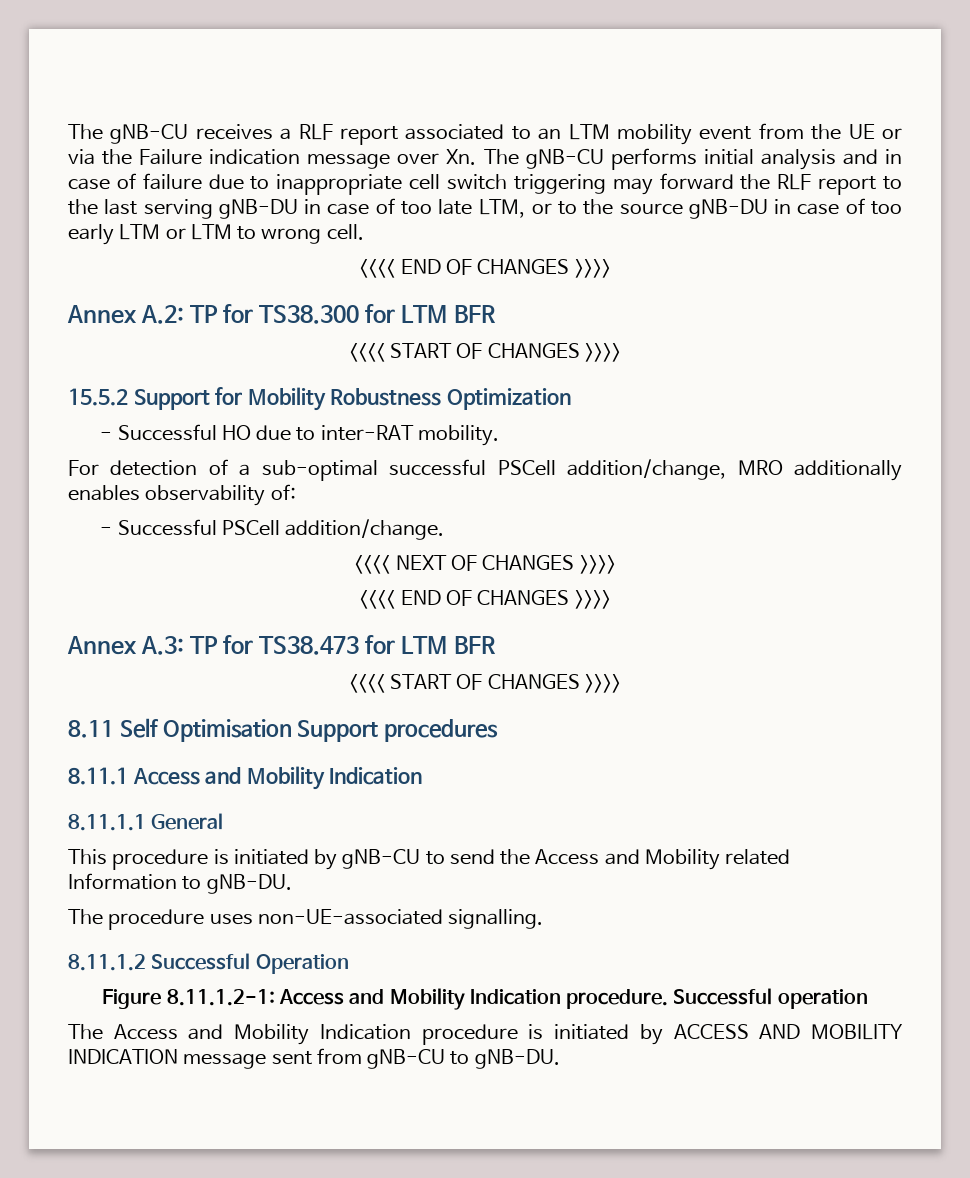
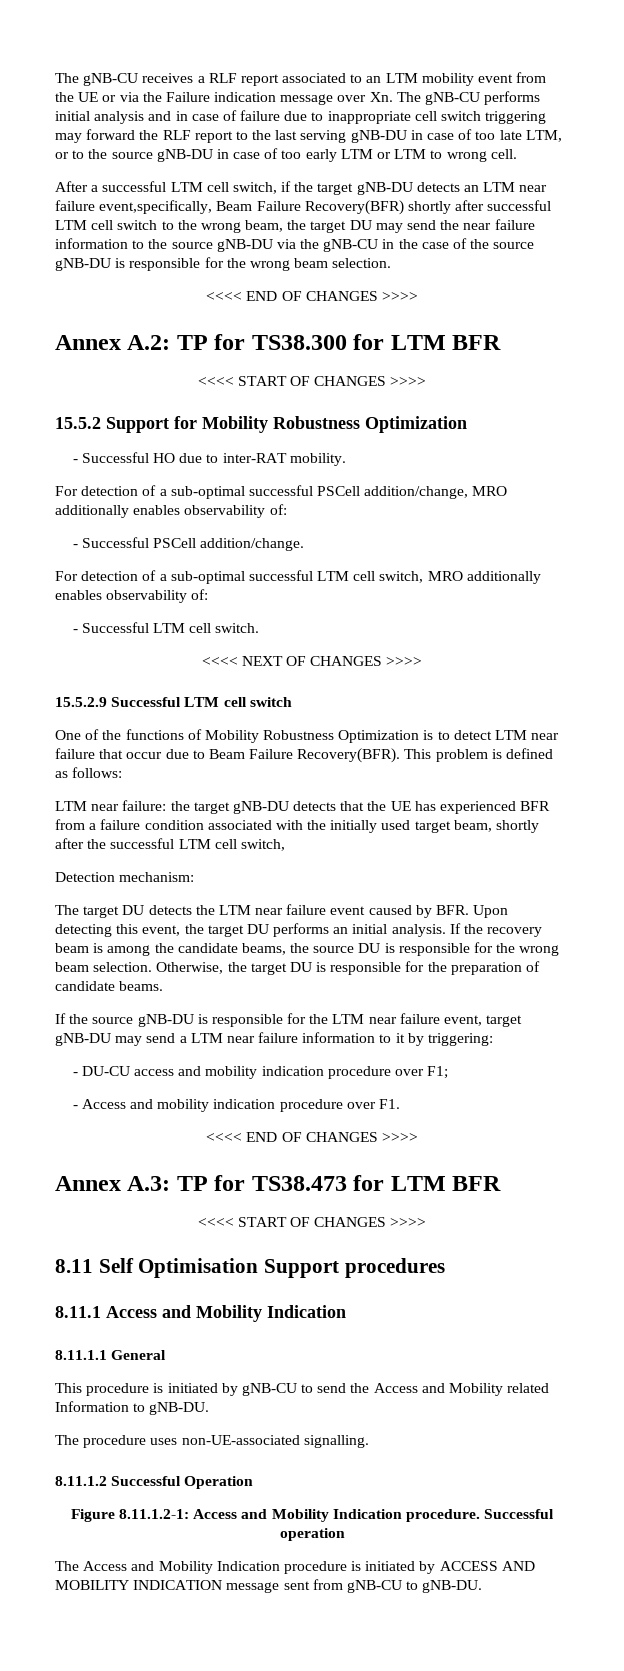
+ After a successful LTM cell switch, if the target gNB-DU detects an LTM near failure event,specifically, Beam Failure Recovery(BFR) shortly after successful LTM cell switch to the wrong beam, the target DU may send the near failure information to the source gNB-DU via the gNB-CU in the case of the source gNB-DU is responsible for the wrong beam selection.
+ For detection of a sub-optimal successful LTM cell switch, MRO additionally enables observability of:
+ - Successful LTM cell switch.
+ 15.5.2.9 Successful LTM cell switch
+ One of the functions of Mobility Robustness Optimization is to detect LTM near failure that occur due to Beam Failure Recovery(BFR). This problem is defined as follows:
+ LTM near failure: the target gNB-DU detects that the UE has experienced BFR from a failure condition associated with the initially used target beam, shortly after the successful LTM cell switch,
+ Detection mechanism:
+ The target DU detects the LTM near failure event caused by BFR. Upon detecting this event, the target DU performs an initial analysis. If the recovery beam is among the candidate beams, the source DU is responsible for the wrong beam selection. Otherwise, the target DU is responsible for the preparation of candidate beams.
+ If the source gNB-DU is responsible for the LTM near failure event, target gNB-DU may send a LTM near failure information to it by triggering:
+ - DU-CU access and mobility indication procedure over F1;
+ - Access and mobility indication procedure over F1.

